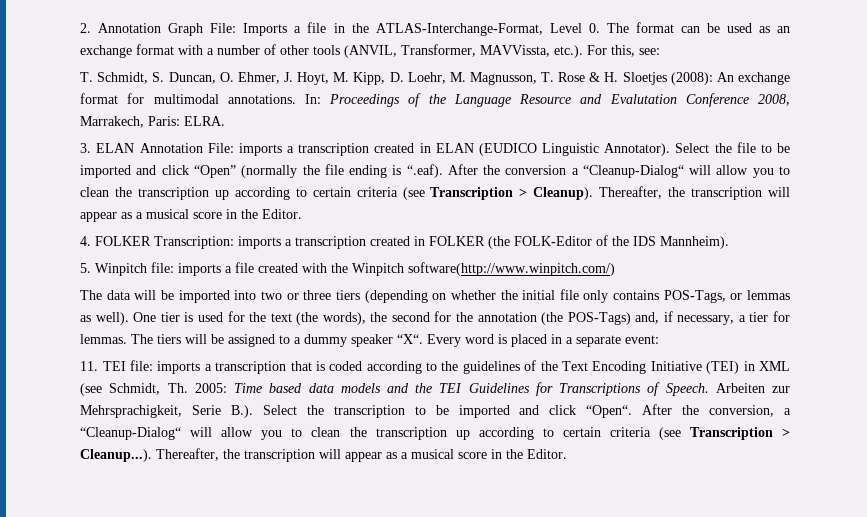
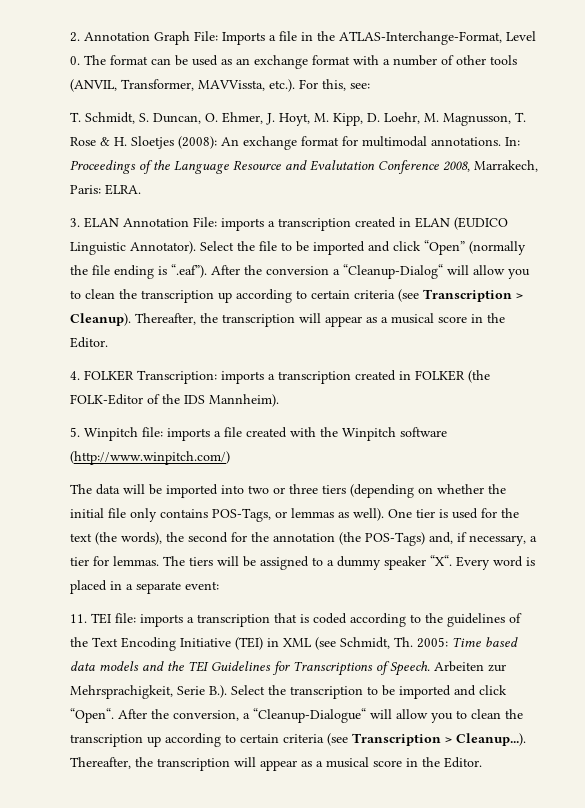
- Select the file to be imported and click “Open” (normally the file ending is “.eaf). After the conversion a “Cleanup-Dialog“ will allow you to clean the transcription up according to certain criteria (see Transcription > Cleanup).
+ Select the file to be imported and click “Open” (normally the file ending is “.eaf”). After the conversion a “Cleanup-Dialog“ will allow you to clean the transcription up according to certain criteria (see Transcription > Cleanup).
- 5. Winpitch file: imports a file created with the Winpitch software(http://www.winpitch.com/)
+ 5. Winpitch file: imports a file created with the Winpitch software (http://www.winpitch.com/)
- After the conversion, a “Cleanup-Dialog“ will allow you to clean the transcription up according to certain criteria (see Transcription > Cleanup...). Thereafter, the transcription will appear as a musical score in the Editor.
+ After the conversion, a “Cleanup-Dialogue“ will allow you to clean the transcription up according to certain criteria (see Transcription > Cleanup...). Thereafter, the transcription will appear as a musical score in the Editor.

